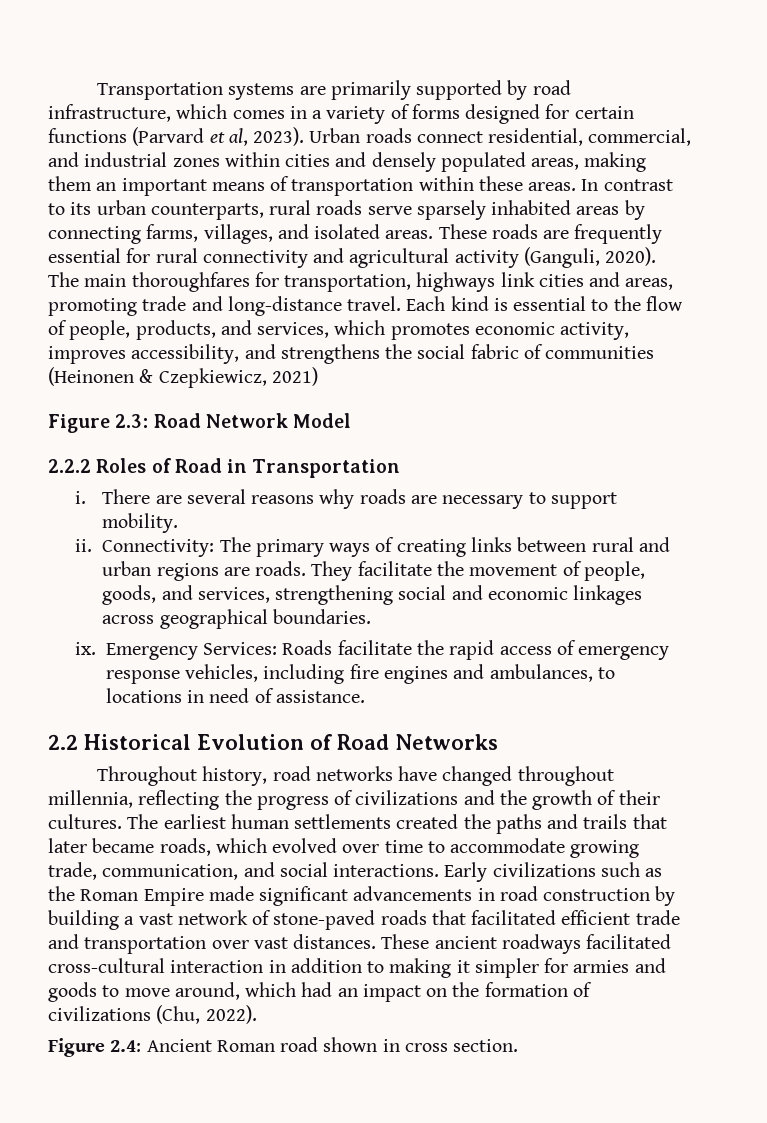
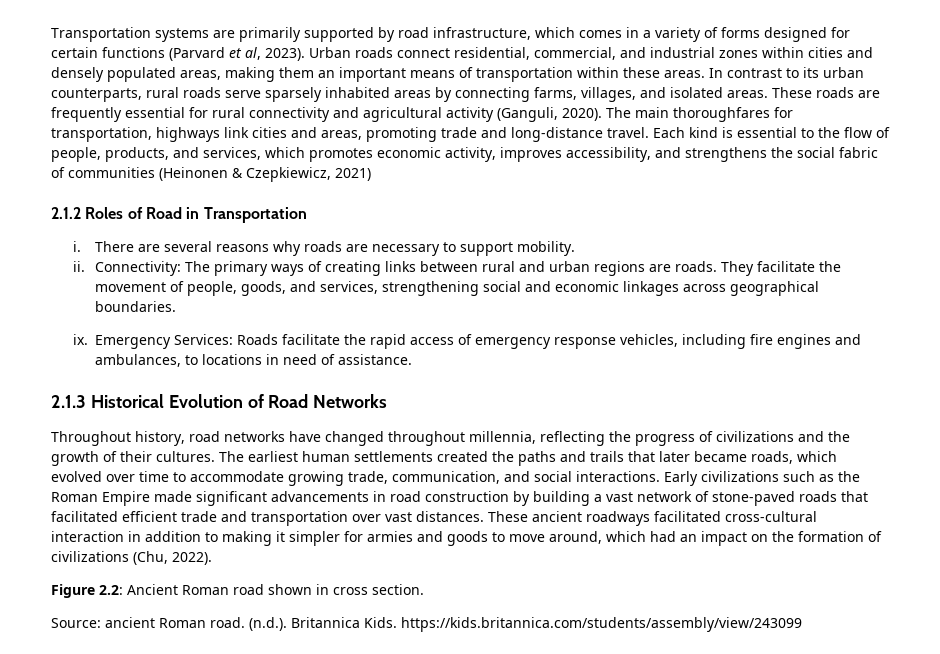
- Figure 2.3: Road Network Model
- 2.2.2 Roles of Road in Transportation
+ 2.1.2 Roles of Road in Transportation
- 2.2 Historical Evolution of Road Networks
+ 2.1.3 Historical Evolution of Road Networks
- Figure 2.4: Ancient Roman road shown in cross section.
+ Figure 2.2: Ancient Roman road shown in cross section.
+ Source: ancient Roman road. (n.d.). Britannica Kids. https://kids.britannica.com/students/assembly/view/243099

